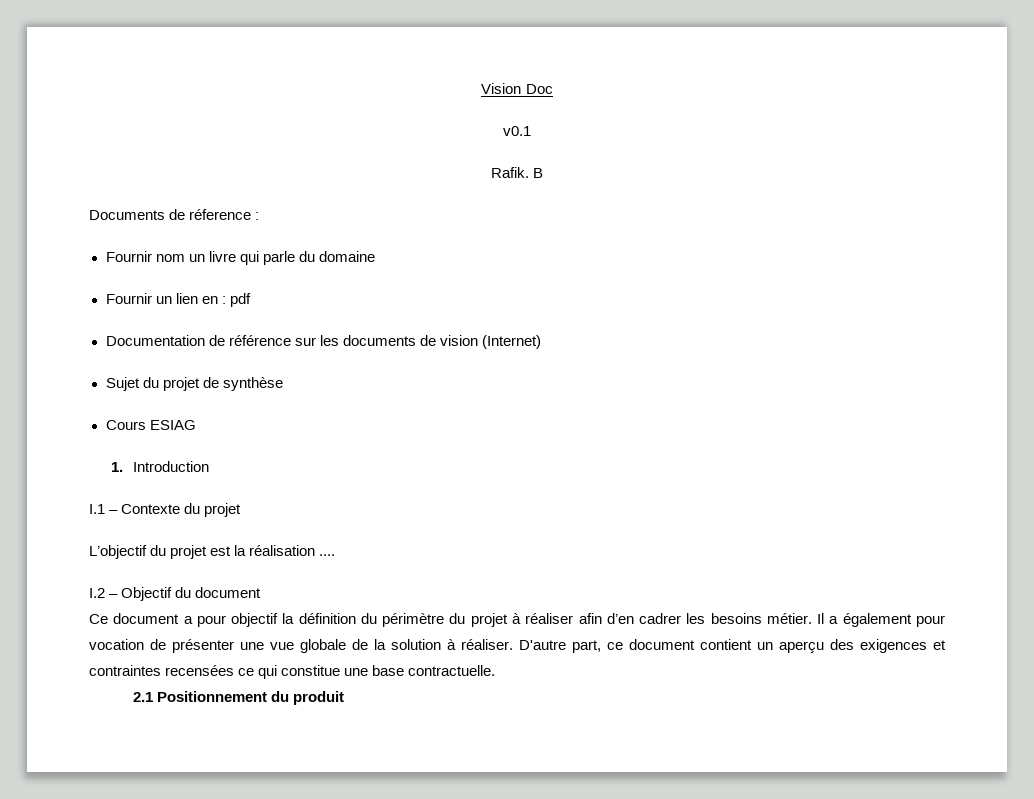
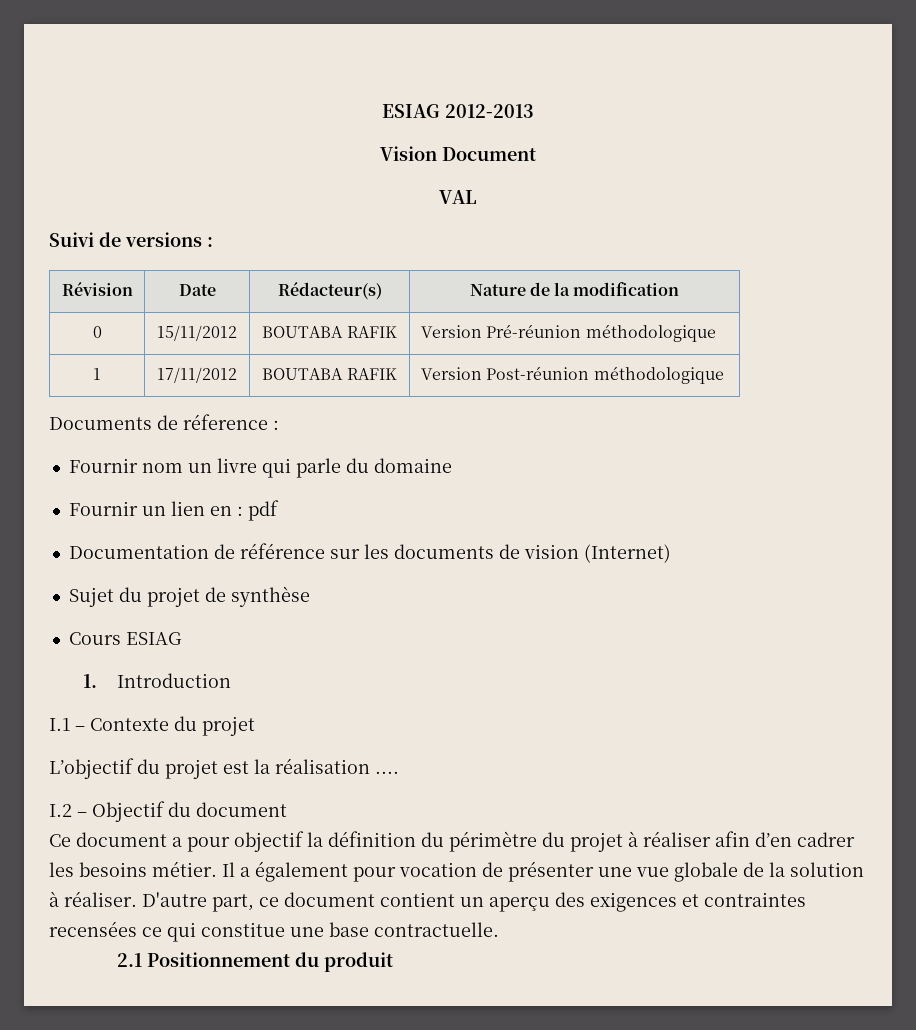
- Vision Doc
- v0.1
- Rafik. B
+ ESIAG 2012-2013
+ Vision Document
+ VAL
+ Suivi de versions :
+ Révision | Date | Rédacteur(s) | Nature de la modification
+ 0 | 15/11/2012 | BOUTABA RAFIK | Version Pré-réunion méthodologique
+ 1 | 17/11/2012 | BOUTABA RAFIK | Version Post-réunion méthodologique

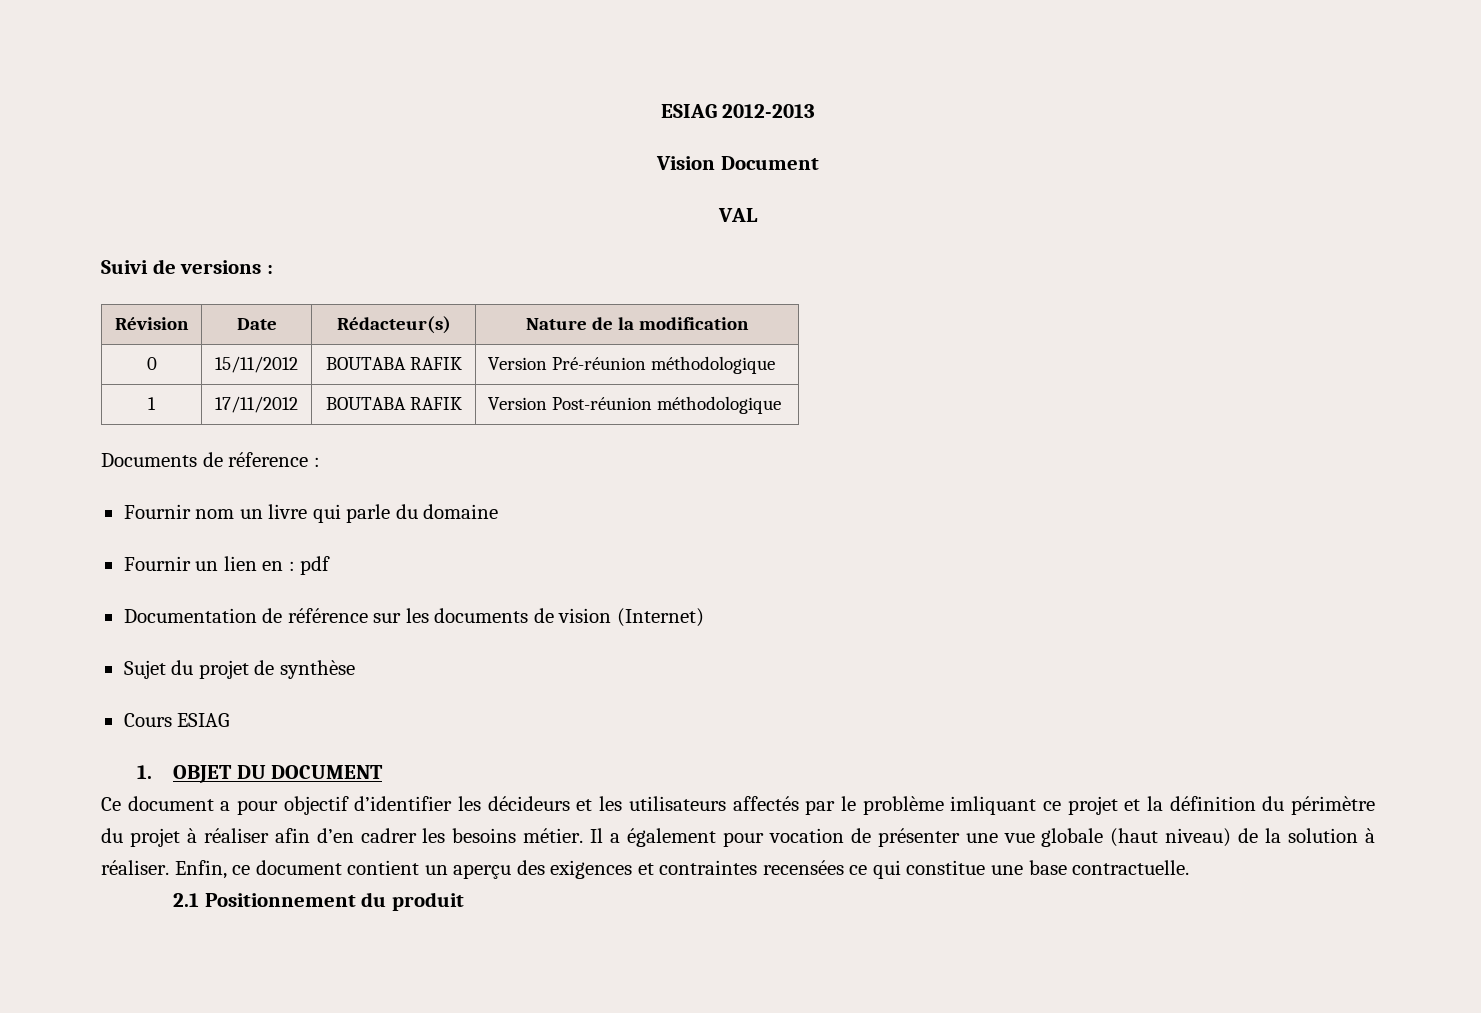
- 1. Introduction
- I.1 – Contexte du projet
- L’objectif du projet est la réalisation ....
- I.2 – Objectif du document
+ 1. OBJET DU DOCUMENT
- Ce document a pour objectif la définition du périmètre du projet à réaliser afin d’en cadrer les besoins métier.
+ Ce document a pour objectif d’identifier les décideurs et les utilisateurs affectés par le problème imliquant ce projet et la définition du périmètre du projet à réaliser afin d’en cadrer les besoins métier.
- Il a également pour vocation de présenter une vue globale de la solution à réaliser.
+ Il a également pour vocation de présenter une vue globale (haut niveau) de la solution à réaliser.
- D'autre part, ce document contient un aperçu des exigences et contraintes recensées ce qui constitue une base contractuelle.
+ Enfin, ce document contient un aperçu des exigences et contraintes recensées ce qui constitue une base contractuelle.

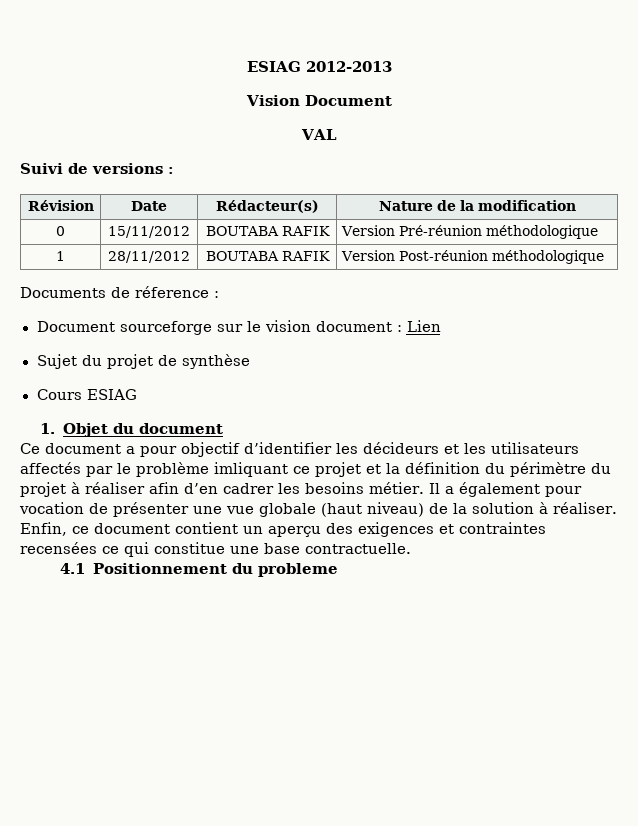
- 1 | 17/11/2012 | BOUTABA RAFIK | Version Post-réunion méthodologique
+ 1 | 28/11/2012 | BOUTABA RAFIK | Version Post-réunion méthodologique
- Fournir nom un livre qui parle du domaine
- Fournir un lien en : pdf
- Documentation de référence sur les documents de vision (Internet)
+ Document sourceforge sur le vision document : Lien
- 1. OBJET DU DOCUMENT
+ 1. Objet du document
- 2.1 Positionnement du produit
+ 4.1 Positionnement du probleme

